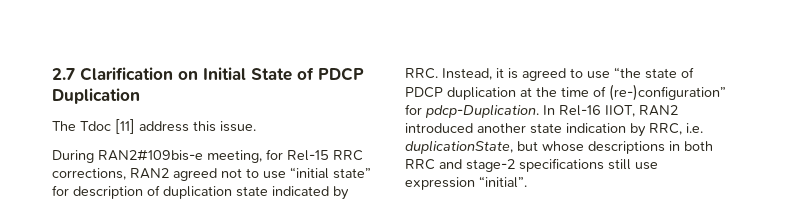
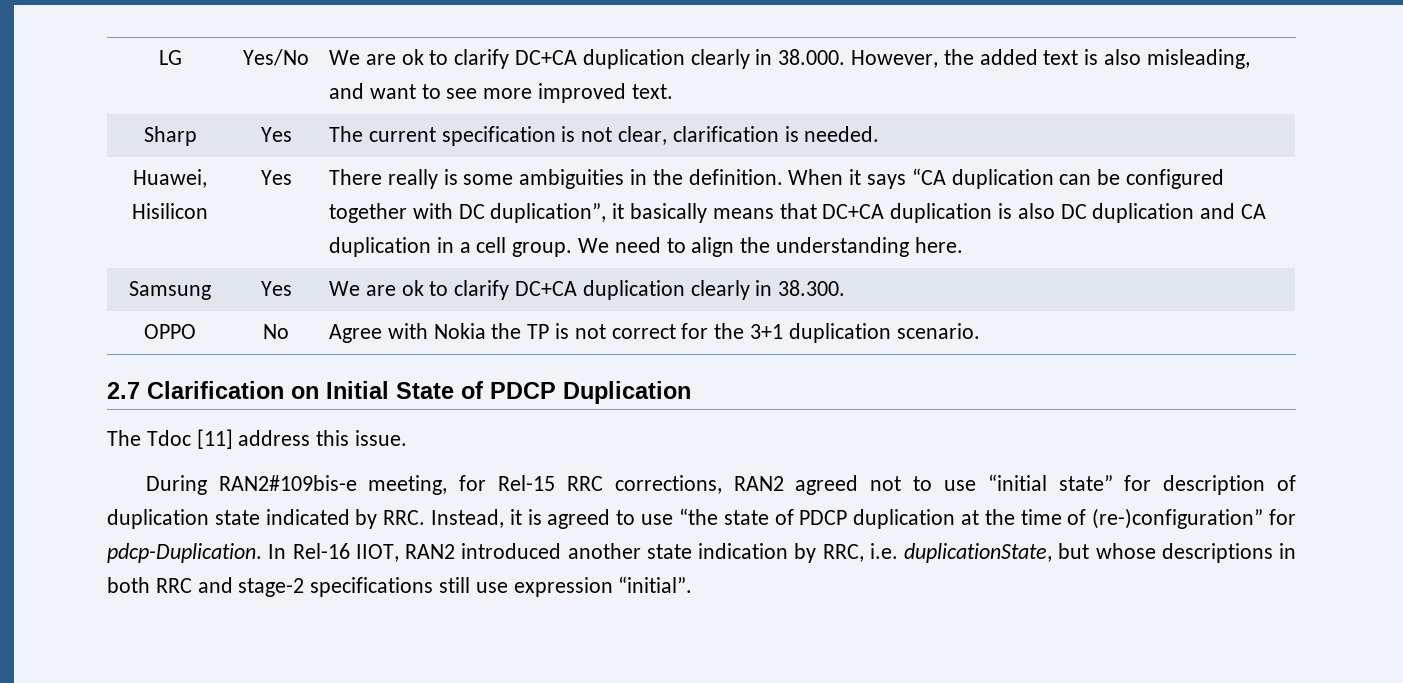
+ LG | Yes/No | We are ok to clarify DC+CA duplication clearly in 38.000. However, the added text is also misleading, and want to see more improved text.
+ Sharp | Yes | The current specification is not clear, clarification is needed.
+ Huawei, Hisilicon | Yes | There really is some ambiguities in the definition. When it says “CA duplication can be configured together with DC duplication”, it basically means that DC+CA duplication is also DC duplication and CA duplication in a cell group. We need to align the understanding here.
+ Samsung | Yes | We are ok to clarify DC+CA duplication clearly in 38.300.
+ OPPO | No | Agree with Nokia the TP is not correct for the 3+1 duplication scenario.

